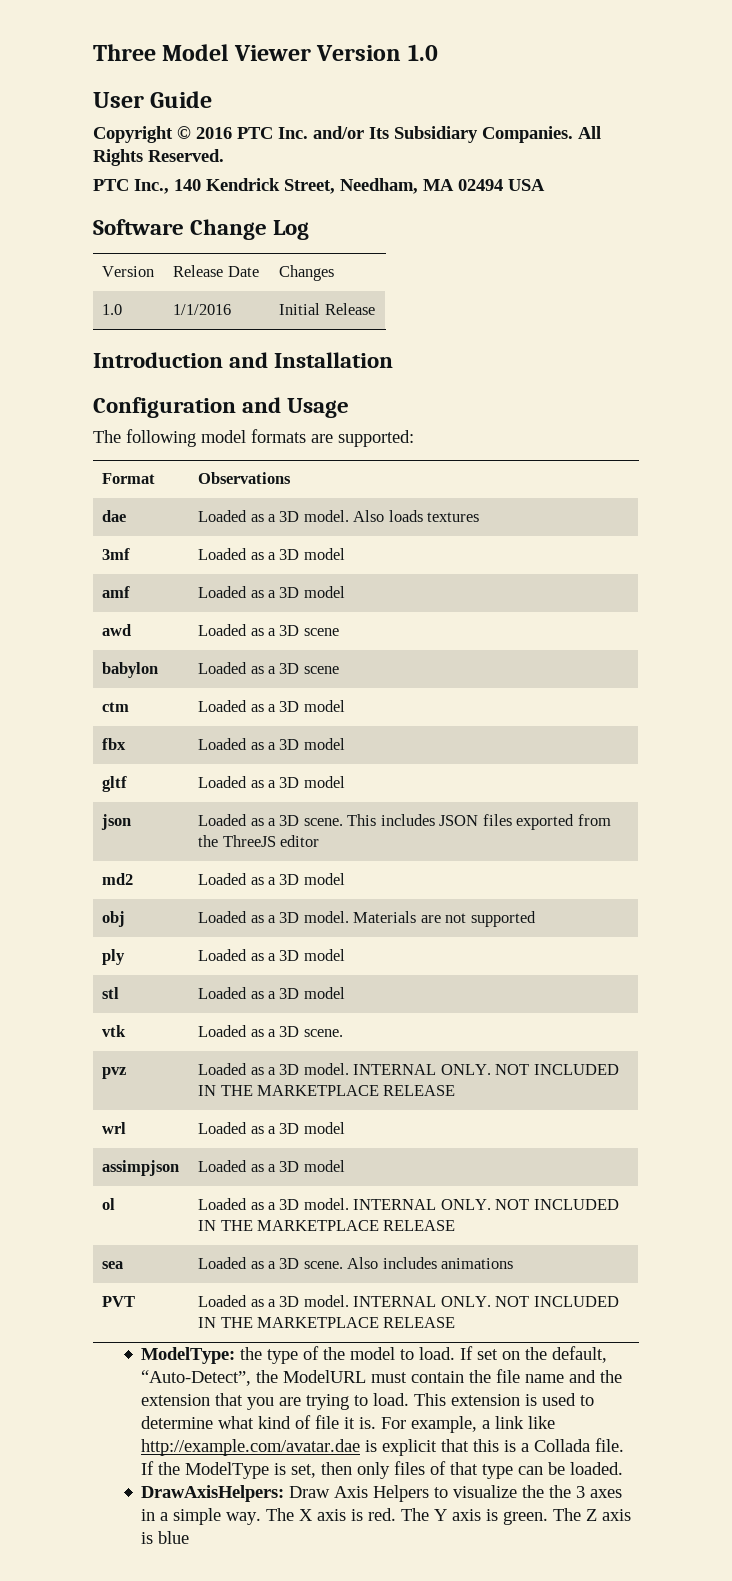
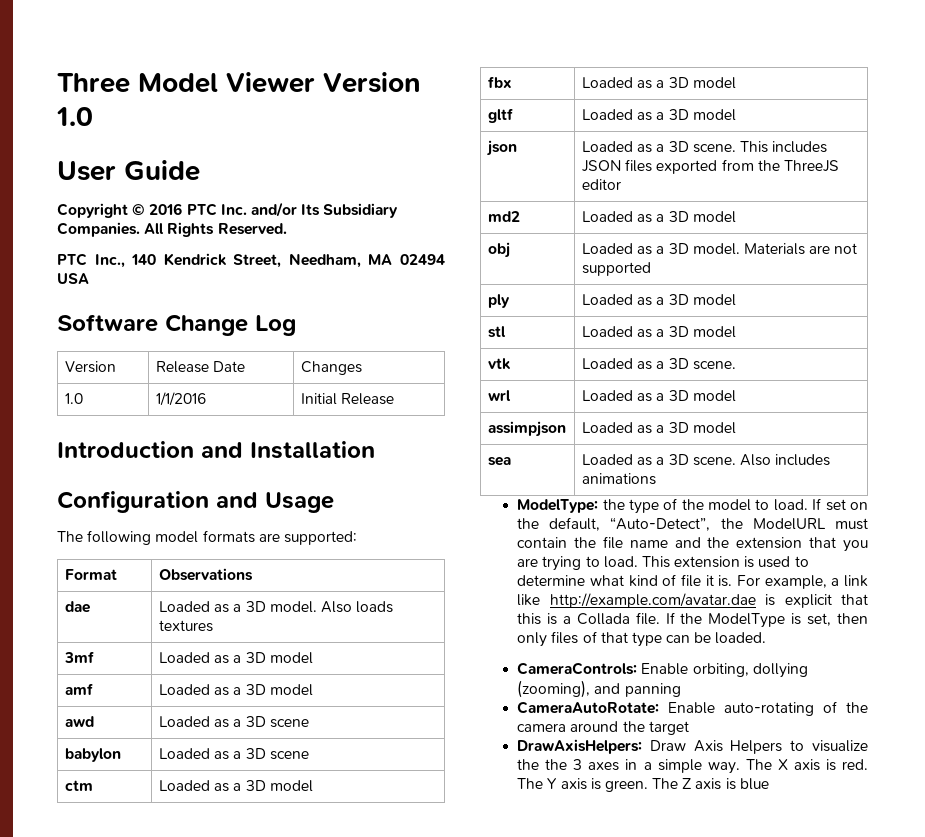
- pvz | Loaded as a 3D model. INTERNAL ONLY. NOT INCLUDED IN THE MARKETPLACE RELEASE
- ol | Loaded as a 3D model. INTERNAL ONLY. NOT INCLUDED IN THE MARKETPLACE RELEASE
- PVT | Loaded as a 3D model. INTERNAL ONLY. NOT INCLUDED IN THE MARKETPLACE RELEASE
+ CameraControls: Enable orbiting, dollying (zooming), and panning
+ CameraAutoRotate: Enable auto-rotating of the camera around the target

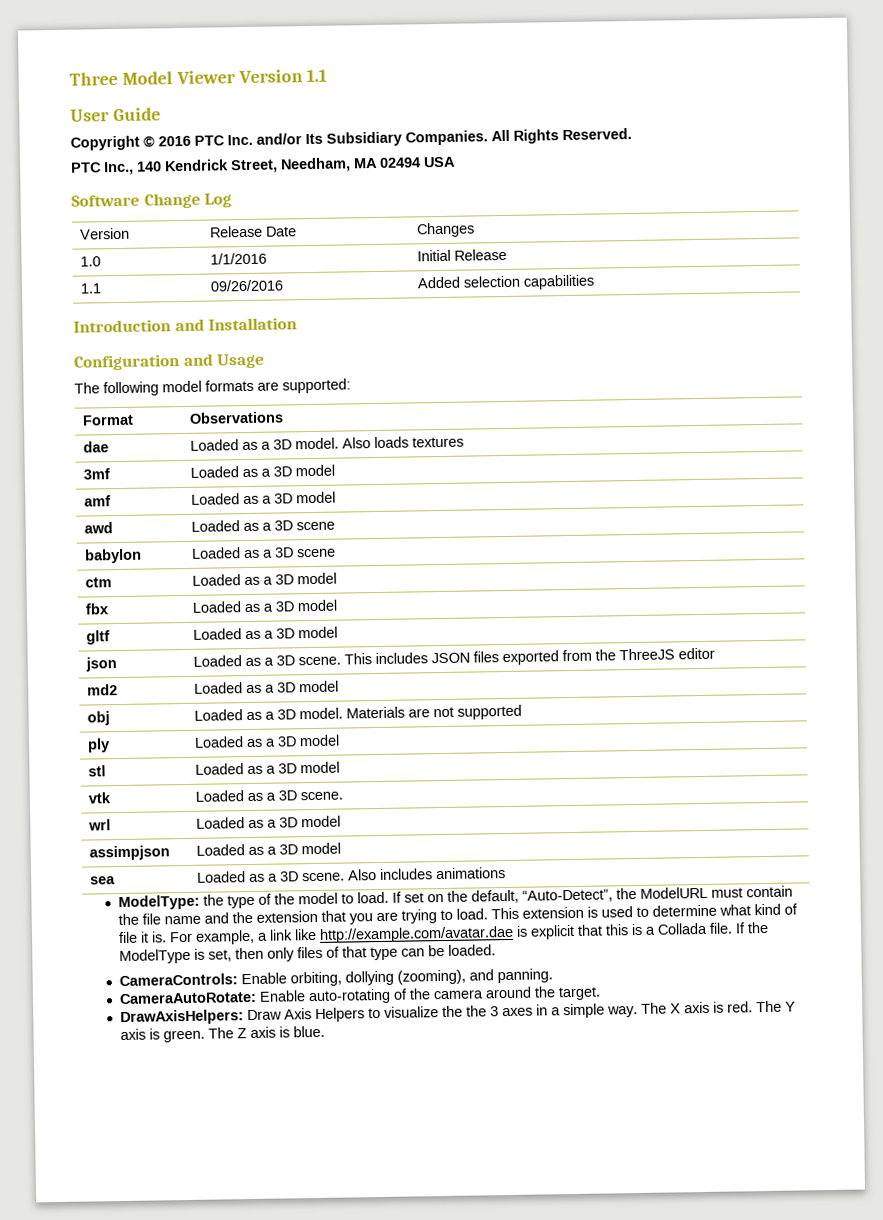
- Three Model Viewer Version 1.0
+ Three Model Viewer Version 1.1
+ 1.1 | 09/26/2016 | Added selection capabilities
- CameraControls: Enable orbiting, dollying (zooming), and panning
+ CameraControls: Enable orbiting, dollying (zooming), and panning.
- CameraAutoRotate: Enable auto-rotating of the camera around the target
+ CameraAutoRotate: Enable auto-rotating of the camera around the target.
- The Z axis is blue
+ The Z axis is blue.

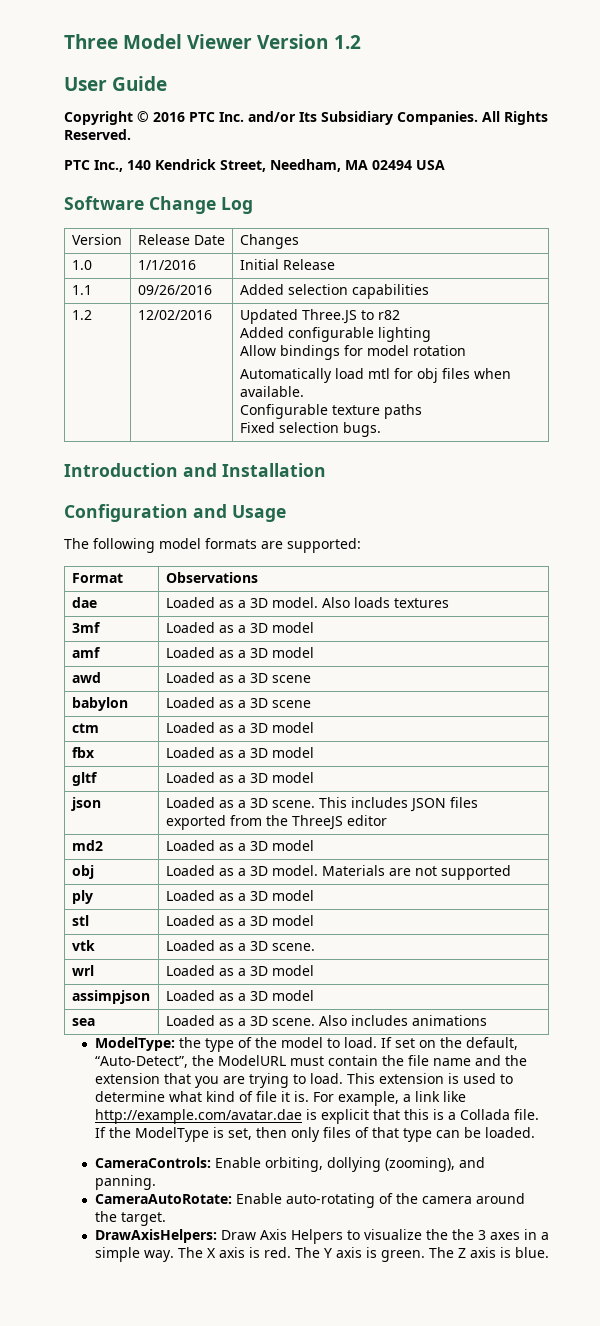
- Three Model Viewer Version 1.1
+ Three Model Viewer Version 1.2
+ 1.2 | 12/02/2016 | Updated Three.JS to r82
+ Added configurable lighting
+ Allow bindings for model rotation
+ Automatically load mtl for obj files when available.
+ Configurable texture paths
+ Fixed selection bugs.

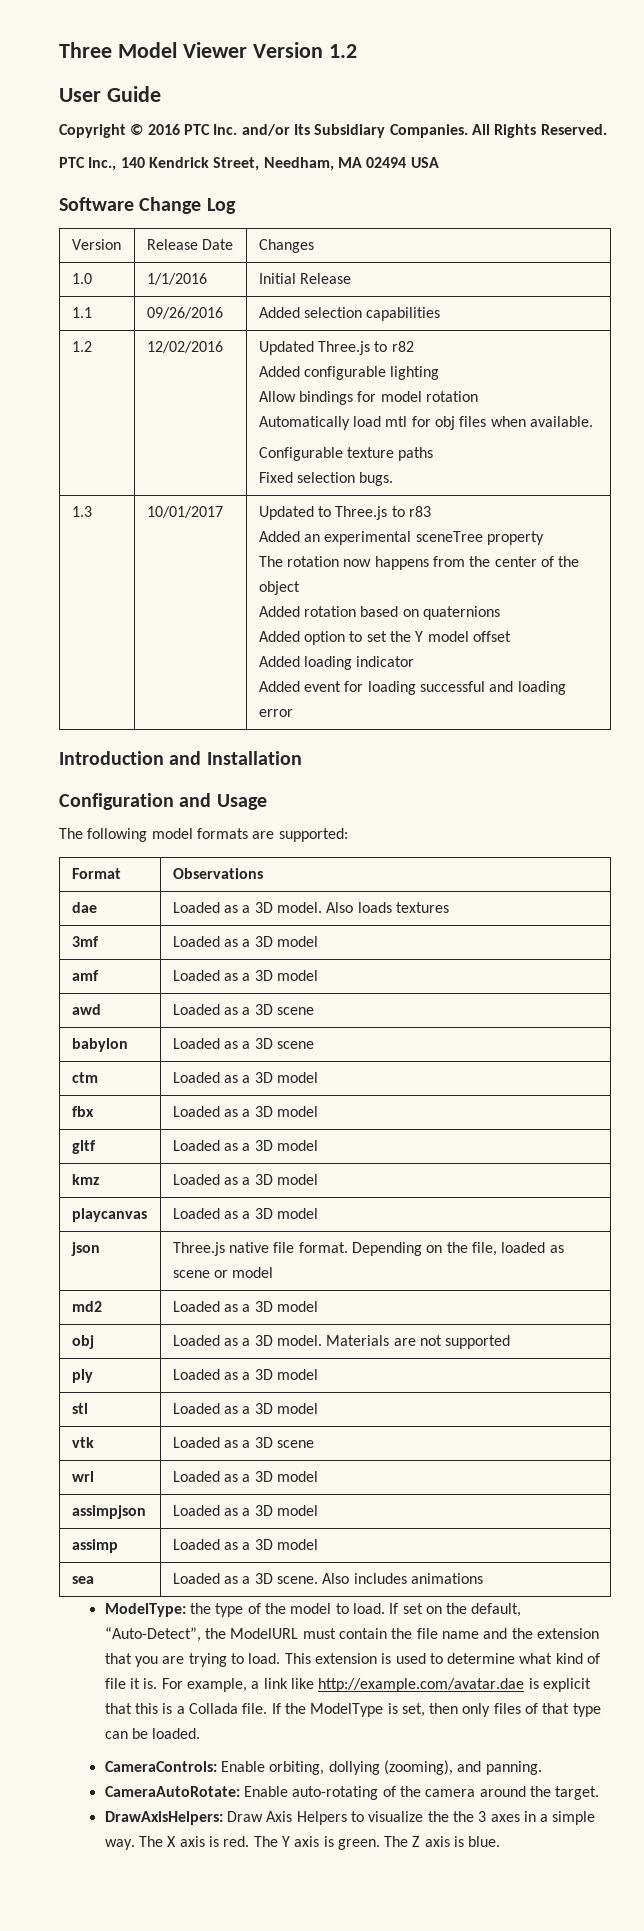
- 1.2 | 12/02/2016 | Updated Three.JS to r82
+ 1.2 | 12/02/2016 | Updated Three.js to r82
+ 1.3 | 10/01/2017 | Updated to Three.js to r83
+ Added an experimental sceneTree property
+ The rotation now happens from the center of the object
+ Added rotation based on quaternions
+ Added option to set the Y model offset
+ Added loading indicator
+ Added event for loading successful and loading error
- json | Loaded as a 3D scene. This includes JSON files exported from the ThreeJS editor
+ kmz | Loaded as a 3D model
+ playcanvas | Loaded as a 3D model
+ json | Three.js native file format. Depending on the file, loaded as scene or model
- vtk | Loaded as a 3D scene.
+ vtk | Loaded as a 3D scene
+ assimp | Loaded as a 3D model

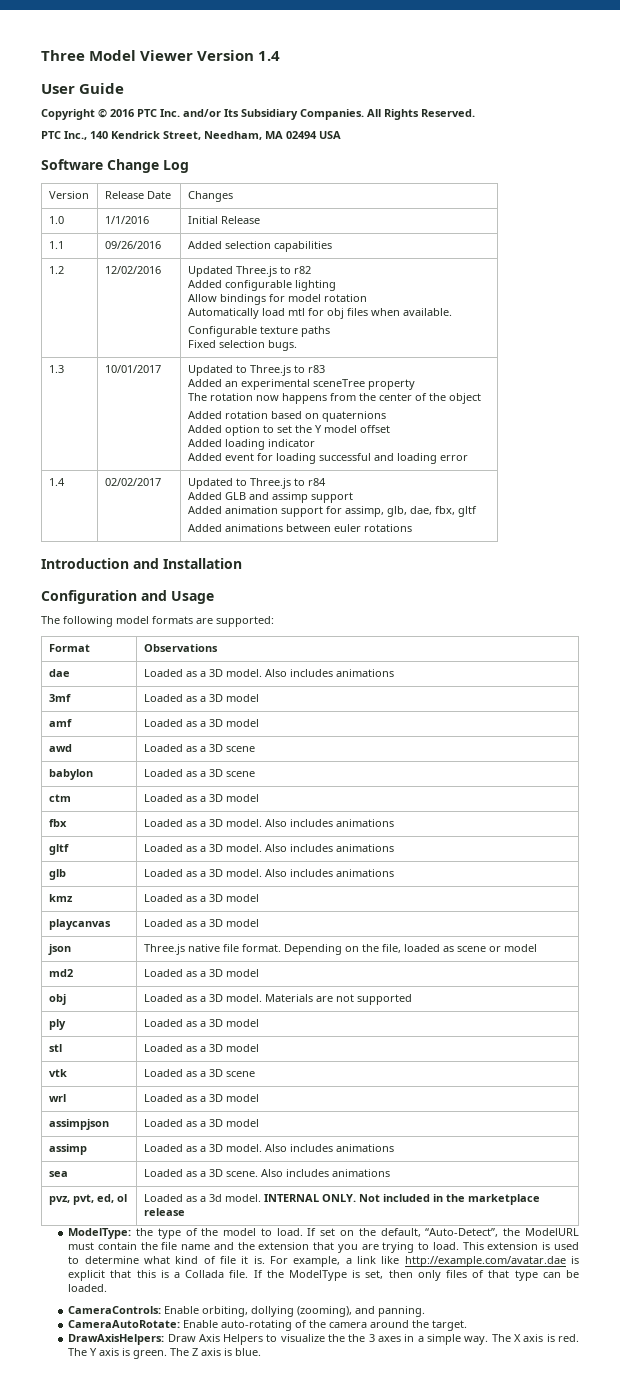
- Three Model Viewer Version 1.2
+ Three Model Viewer Version 1.4
+ 1.4 | 02/02/2017 | Updated to Three.js to r84
+ Added GLB and assimp support
+ Added animation support for assimp, glb, dae, fbx, gltf
+ Added animations between euler rotations
- dae | Loaded as a 3D model. Also loads textures
+ dae | Loaded as a 3D model. Also includes animations
- fbx | Loaded as a 3D model
+ fbx | Loaded as a 3D model. Also includes animations
- gltf | Loaded as a 3D model
+ gltf | Loaded as a 3D model. Also includes animations
+ glb | Loaded as a 3D model. Also includes animations
- assimp | Loaded as a 3D model
+ assimp | Loaded as a 3D model. Also includes animations
+ pvz, pvt, ed, ol | Loaded as a 3d model. INTERNAL ONLY. Not included in the marketplace release

